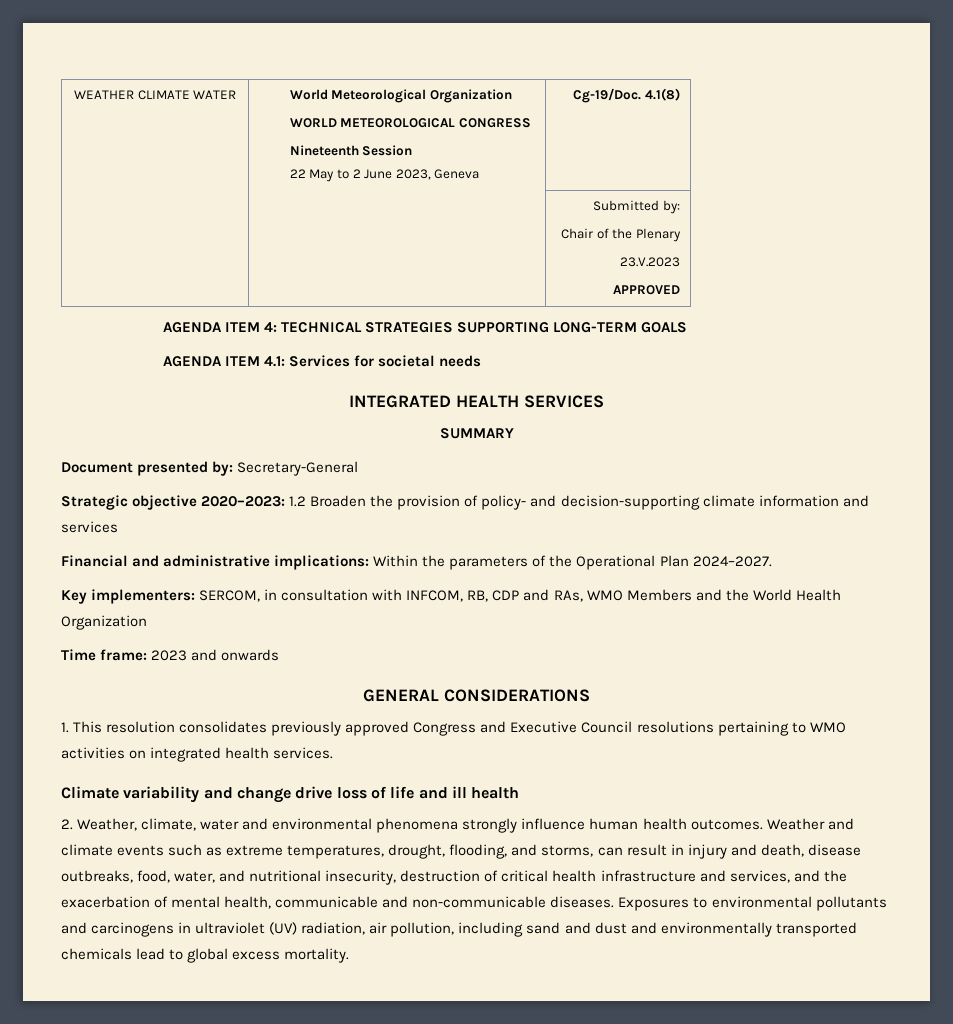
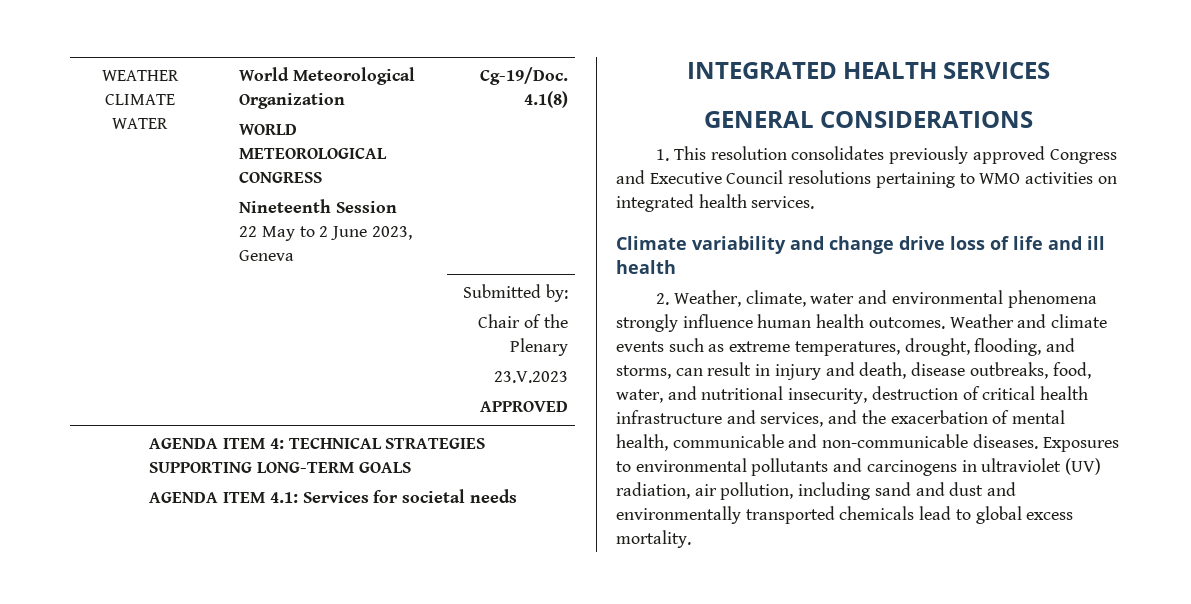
- SUMMARY
- Document presented by: Secretary-General
- Strategic objective 2020–2023: 1.2 Broaden the provision of policy- and decision-supporting climate information and services
- Financial and administrative implications: Within the parameters of the Operational Plan 2024–2027.
- Key implementers: SERCOM, in consultation with INFCOM, RB, CDP and RAs, WMO Members and the World Health Organization
- Time frame: 2023 and onwards

